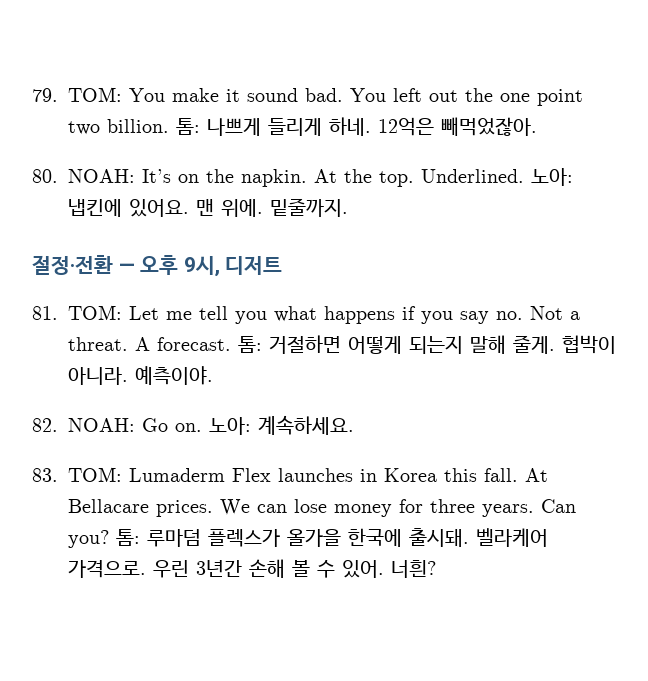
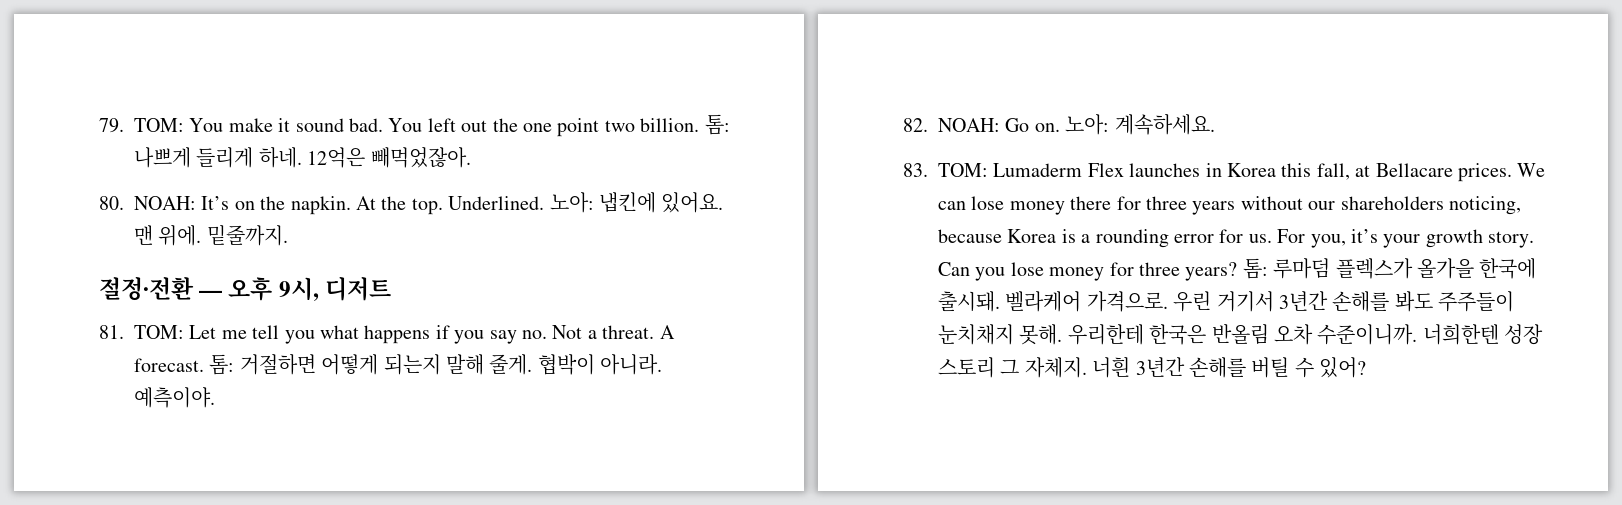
- 83. TOM: Lumaderm Flex launches in Korea this fall. At Bellacare prices.
+ 83. TOM: Lumaderm Flex launches in Korea this fall, at Bellacare prices.
- We can lose money for three years. Can you?
+ We can lose money there for three years without our shareholders noticing, because Korea is a rounding error for us. For you, it’s your growth story. Can you lose money for three years?
- 우린 3년간 손해 볼 수 있어. 너흰?
+ 우린 거기서 3년간 손해를 봐도 주주들이 눈치채지 못해. 우리한테 한국은 반올림 오차 수준이니까. 너희한텐 성장 스토리 그 자체지. 너흰 3년간 손해를 버틸 수 있어?

